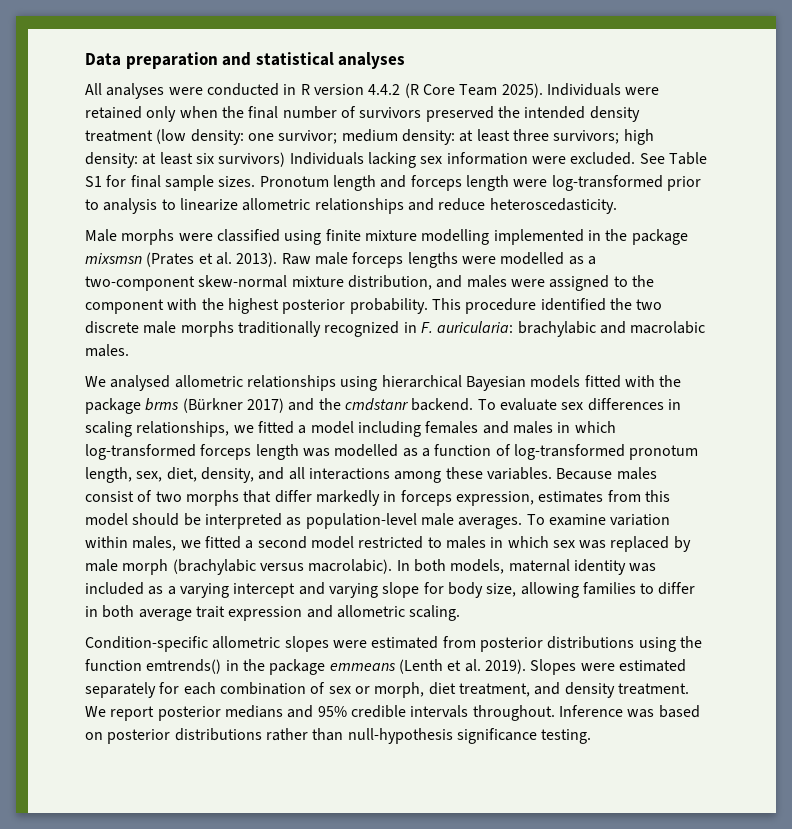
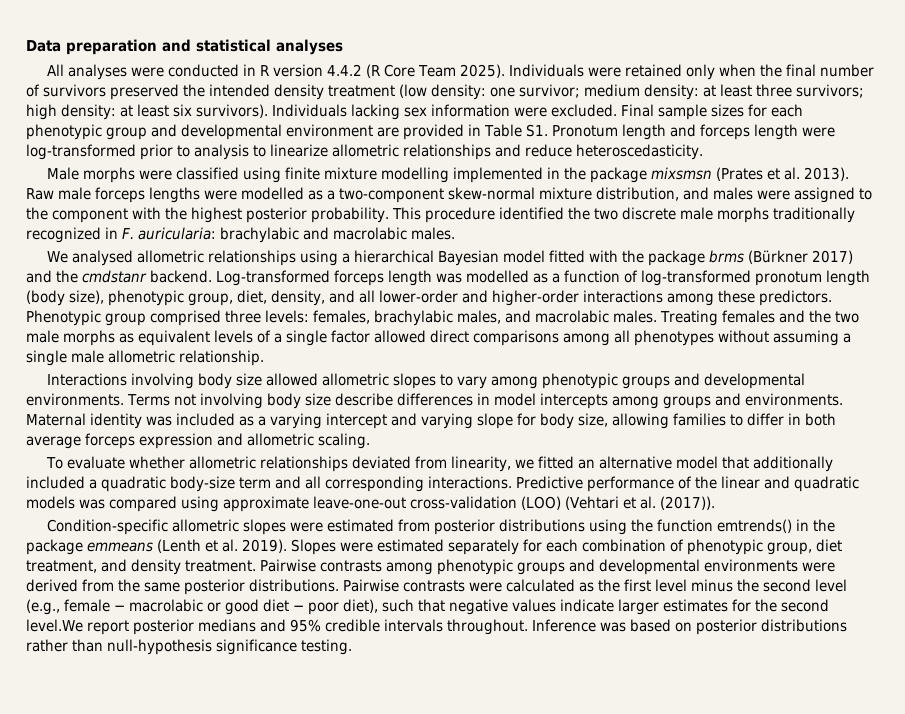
- Individuals were retained only when the final number of survivors preserved the intended density treatment (low density: one survivor; medium density: at least three survivors; high density: at least six survivors) Individuals lacking sex information were excluded.
+ Individuals were retained only when the final number of survivors preserved the intended density treatment (low density: one survivor; medium density: at least three survivors; high density: at least six survivors). Individuals lacking sex information were excluded.
- See Table S1 for final sample sizes. Pronotum length and forceps length were log-transformed prior to analysis to linearize allometric relationships and reduce heteroscedasticity.
+ Final sample sizes for each phenotypic group and developmental environment are provided in Table S1. Pronotum length and forceps length were log-transformed prior to analysis to linearize allometric relationships and reduce heteroscedasticity.
- We analysed allometric relationships using hierarchical Bayesian models fitted with the package brms (Bürkner 2017) and the cmdstanr backend.
+ We analysed allometric relationships using a hierarchical Bayesian model fitted with the package brms (Bürkner 2017) and the cmdstanr backend.
- To evaluate sex differences in scaling relationships, we fitted a model including females and males in which log-transformed forceps length was modelled as a function of log-transformed pronotum length, sex, diet, density, and all interactions among these variables. Because males consist of two morphs that differ markedly in forceps expression, estimates from this model should be interpreted as population-level male averages. To examine variation within males, we fitted a second model restricted to males in which sex was replaced by male morph (brachylabic versus macrolabic). In both models, maternal identity was included as a varying intercept and varying slope for body size, allowing families to differ in both average trait expression and allometric scaling.
+ Log-transformed forceps length was modelled as a function of log-transformed pronotum length (body size), phenotypic group, diet, density, and all lower-order and higher-order interactions among these predictors. Phenotypic group comprised three levels: females, brachylabic males, and macrolabic males. Treating females and the two male morphs as equivalent levels of a single factor allowed direct comparisons among all phenotypes without assuming a single male allometric relationship.
+ Interactions involving body size allowed allometric slopes to vary among phenotypic groups and developmental environments. Terms not involving body size describe differences in model intercepts among groups and environments. Maternal identity was included as a varying intercept and varying slope for body size, allowing families to differ in both average forceps expression and allometric scaling.
+ To evaluate whether allometric relationships deviated from linearity, we fitted an alternative model that additionally included a quadratic body-size term and all corresponding interactions. Predictive performance of the linear and quadratic models was compared using approximate leave-one-out cross-validation (LOO) (Vehtari et al. (2017)).
- Slopes were estimated separately for each combination of sex or morph, diet treatment, and density treatment.
+ Slopes were estimated separately for each combination of phenotypic group, diet treatment, and density treatment.
- We report posterior medians and 95% credible intervals throughout.
+ Pairwise contrasts among phenotypic groups and developmental environments were derived from the same posterior distributions. Pairwise contrasts were calculated as the first level minus the second level (e.g., female − macrolabic or good diet − poor diet), such that negative values indicate larger estimates for the second level.We report posterior medians and 95% credible intervals throughout.

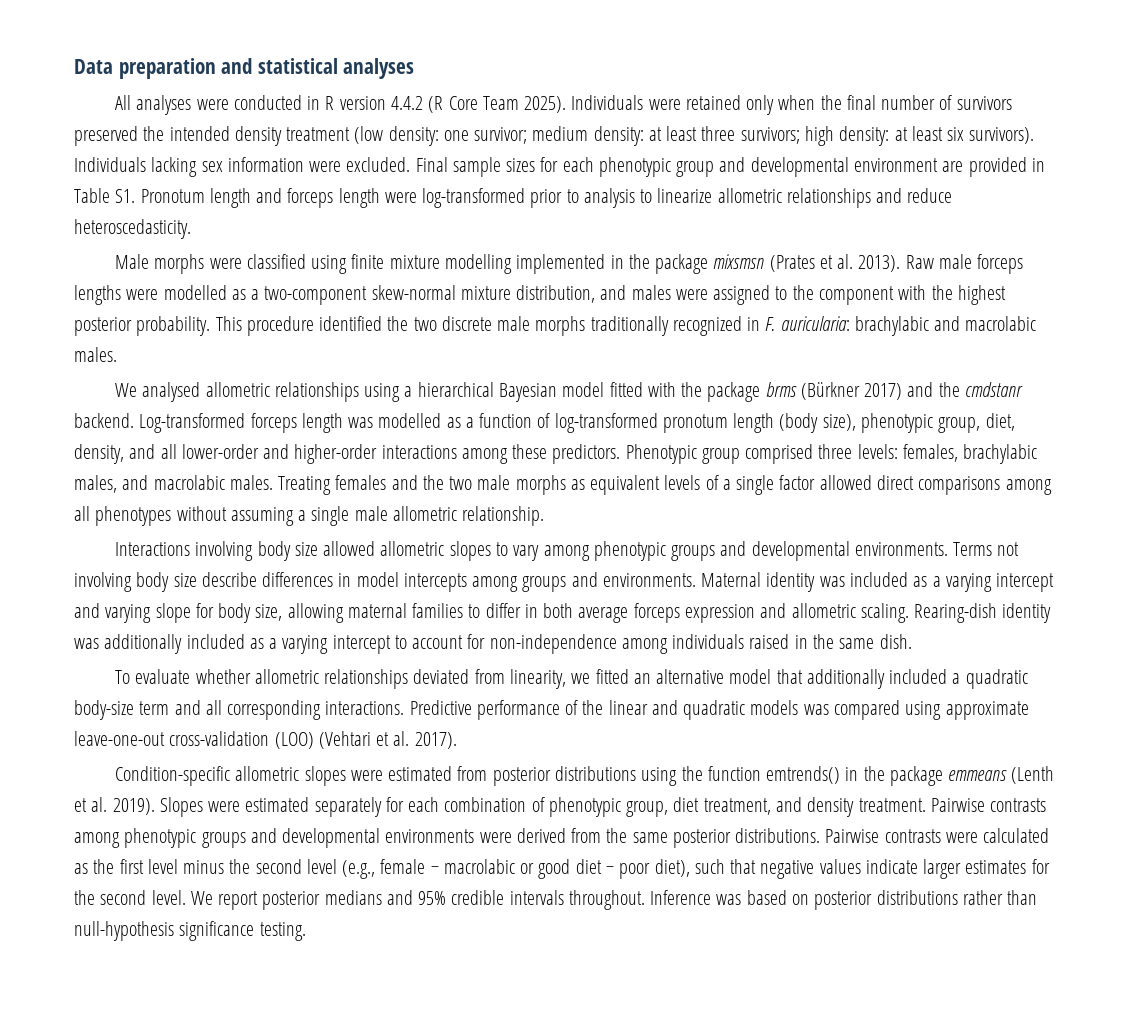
- Maternal identity was included as a varying intercept and varying slope for body size, allowing families to differ in both average forceps expression and allometric scaling.
+ Maternal identity was included as a varying intercept and varying slope for body size, allowing maternal families to differ in both average forceps expression and allometric scaling. Rearing-dish identity was additionally included as a varying intercept to account for non-independence among individuals raised in the same dish.
- Predictive performance of the linear and quadratic models was compared using approximate leave-one-out cross-validation (LOO) (Vehtari et al. (2017)).
+ Predictive performance of the linear and quadratic models was compared using approximate leave-one-out cross-validation (LOO) (Vehtari et al. 2017).
- Pairwise contrasts were calculated as the first level minus the second level (e.g., female − macrolabic or good diet − poor diet), such that negative values indicate larger estimates for the second level.We report posterior medians and 95% credible intervals throughout.
+ Pairwise contrasts were calculated as the first level minus the second level (e.g., female − macrolabic or good diet − poor diet), such that negative values indicate larger estimates for the second level. We report posterior medians and 95% credible intervals throughout.

